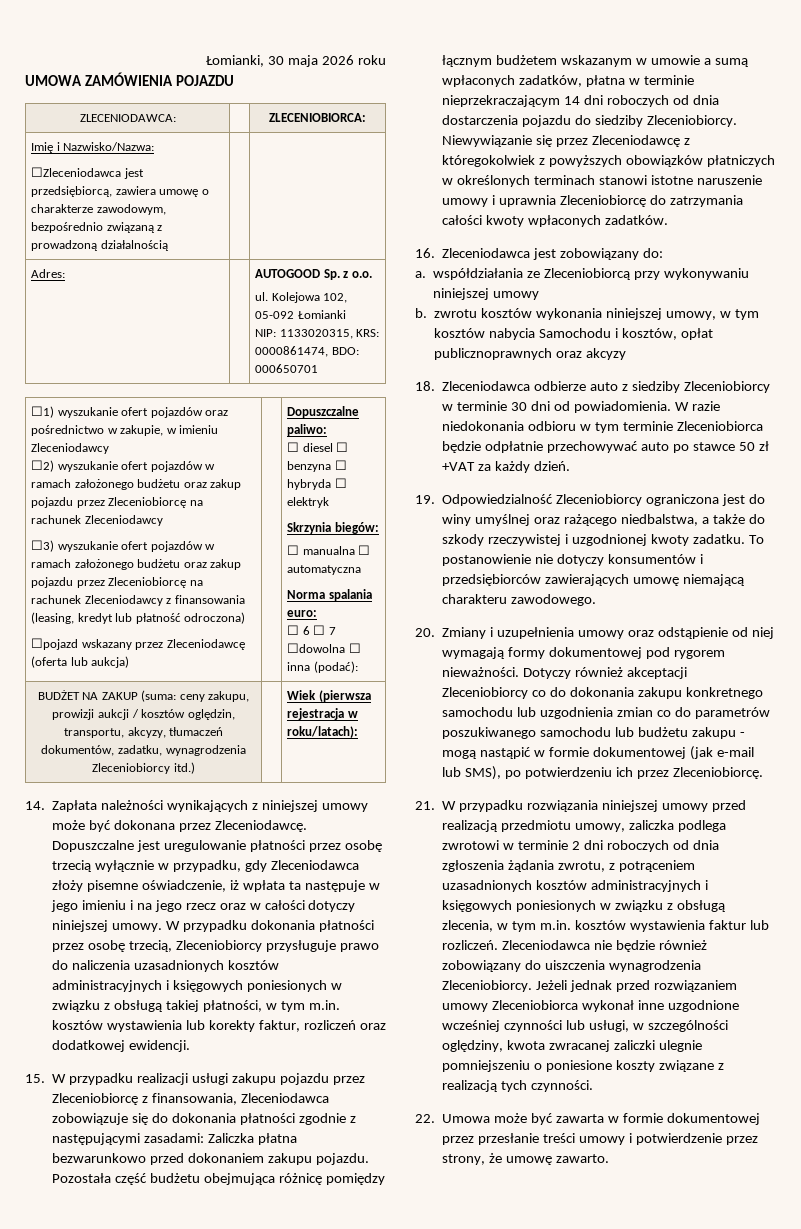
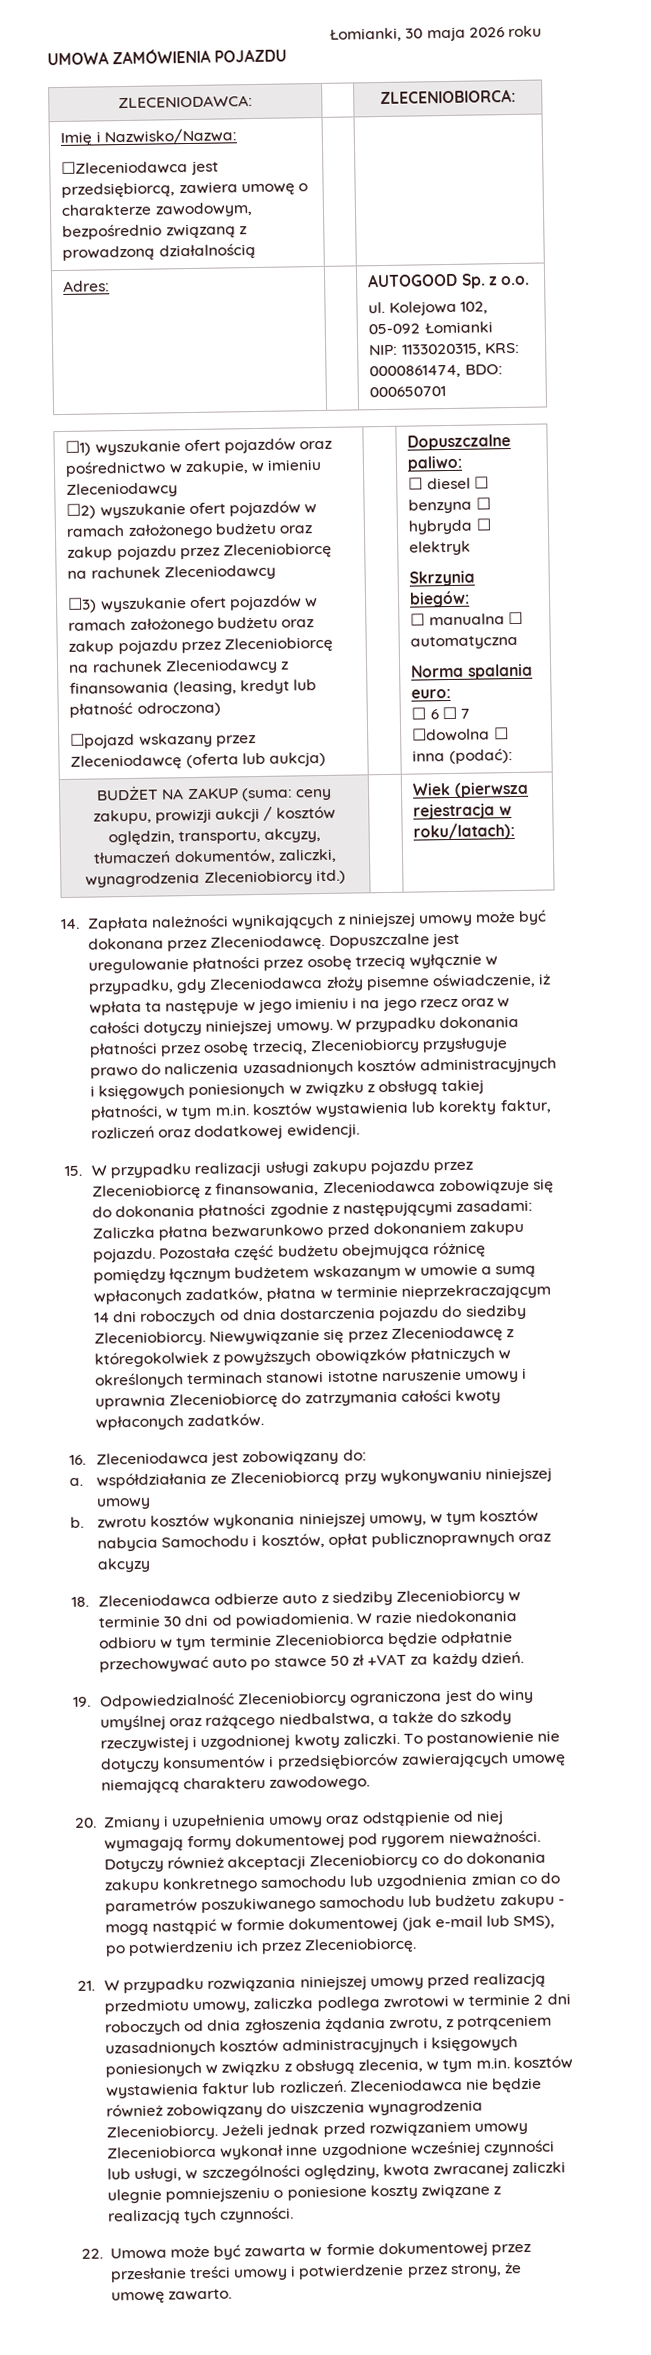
- BUDŻET NA ZAKUP (suma: ceny zakupu, prowizji aukcji / kosztów oględzin, transportu, akcyzy, tłumaczeń dokumentów, zadatku, wynagrodzenia Zleceniobiorcy itd.) | | Wiek (pierwsza rejestracja w roku/latach):
+ BUDŻET NA ZAKUP (suma: ceny zakupu, prowizji aukcji / kosztów oględzin, transportu, akcyzy, tłumaczeń dokumentów, zaliczki, wynagrodzenia Zleceniobiorcy itd.) | | Wiek (pierwsza rejestracja w roku/latach):
- 19. Odpowiedzialność Zleceniobiorcy ograniczona jest do winy umyślnej oraz rażącego niedbalstwa, a także do szkody rzeczywistej i uzgodnionej kwoty zadatku.
+ 19. Odpowiedzialność Zleceniobiorcy ograniczona jest do winy umyślnej oraz rażącego niedbalstwa, a także do szkody rzeczywistej i uzgodnionej kwoty zaliczki.

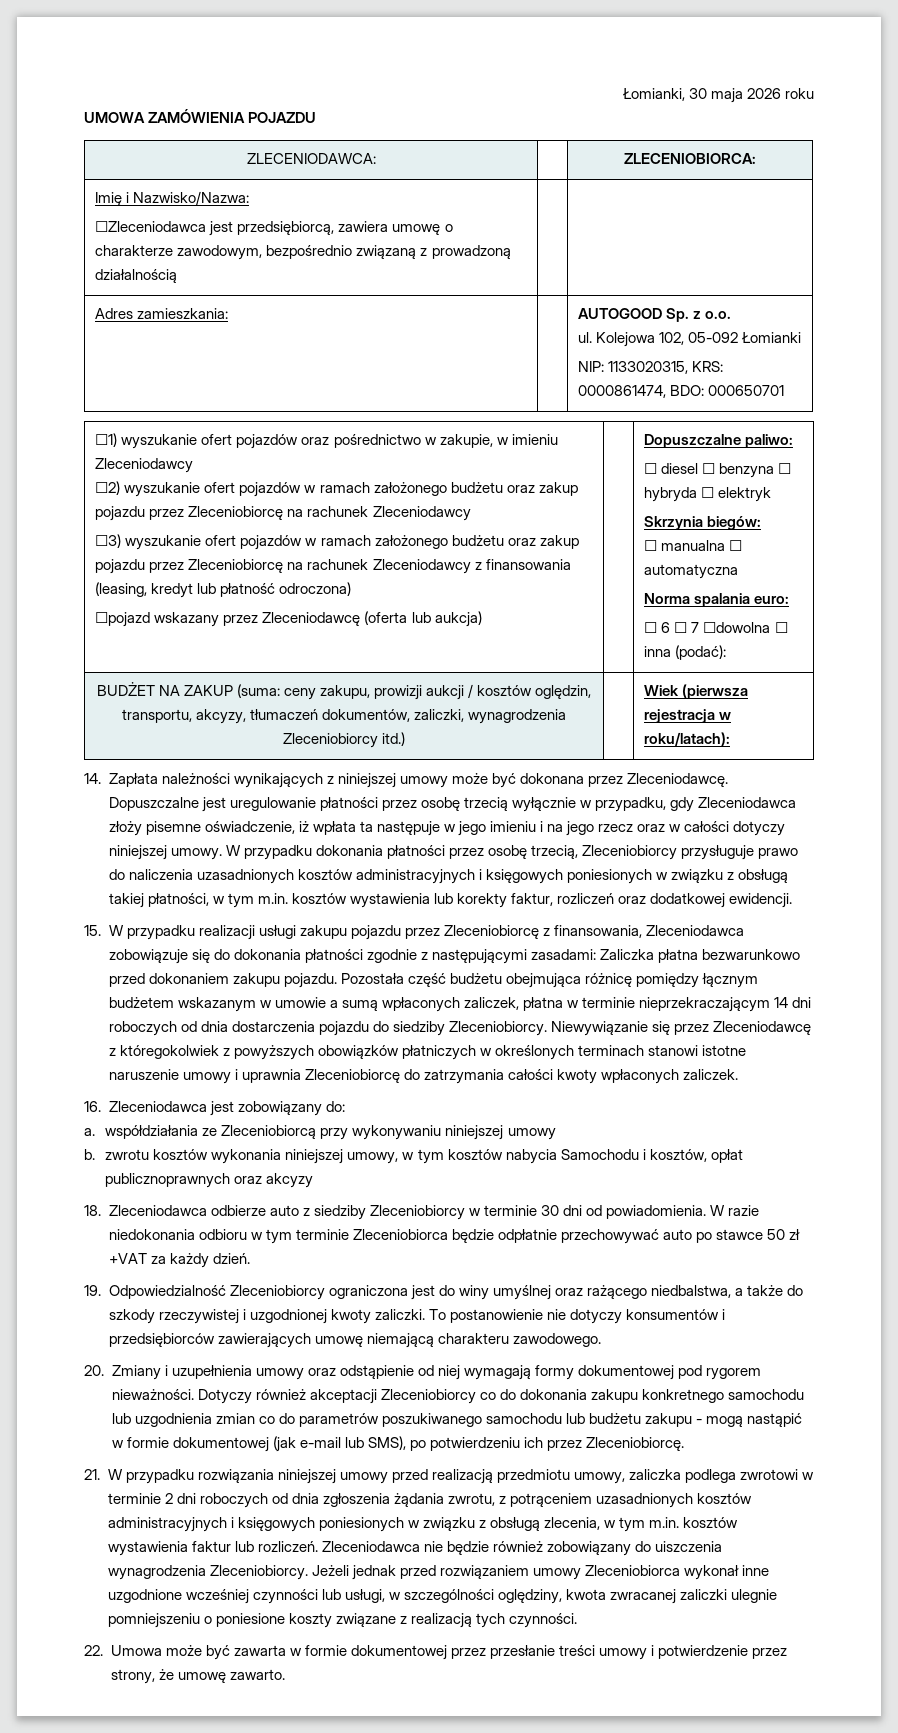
- Adres: | | AUTOGOOD Sp. z o.o.
+ Adres zamieszkania: | | AUTOGOOD Sp. z o.o.
- Pozostała część budżetu obejmująca różnicę pomiędzy łącznym budżetem wskazanym w umowie a sumą wpłaconych zadatków, płatna w terminie nieprzekraczającym 14 dni roboczych od dnia dostarczenia pojazdu do siedziby Zleceniobiorcy.
+ Pozostała część budżetu obejmująca różnicę pomiędzy łącznym budżetem wskazanym w umowie a sumą wpłaconych zaliczek, płatna w terminie nieprzekraczającym 14 dni roboczych od dnia dostarczenia pojazdu do siedziby Zleceniobiorcy.
- Niewywiązanie się przez Zleceniodawcę z któregokolwiek z powyższych obowiązków płatniczych w określonych terminach stanowi istotne naruszenie umowy i uprawnia Zleceniobiorcę do zatrzymania całości kwoty wpłaconych zadatków.
+ Niewywiązanie się przez Zleceniodawcę z któregokolwiek z powyższych obowiązków płatniczych w określonych terminach stanowi istotne naruszenie umowy i uprawnia Zleceniobiorcę do zatrzymania całości kwoty wpłaconych zaliczek.

